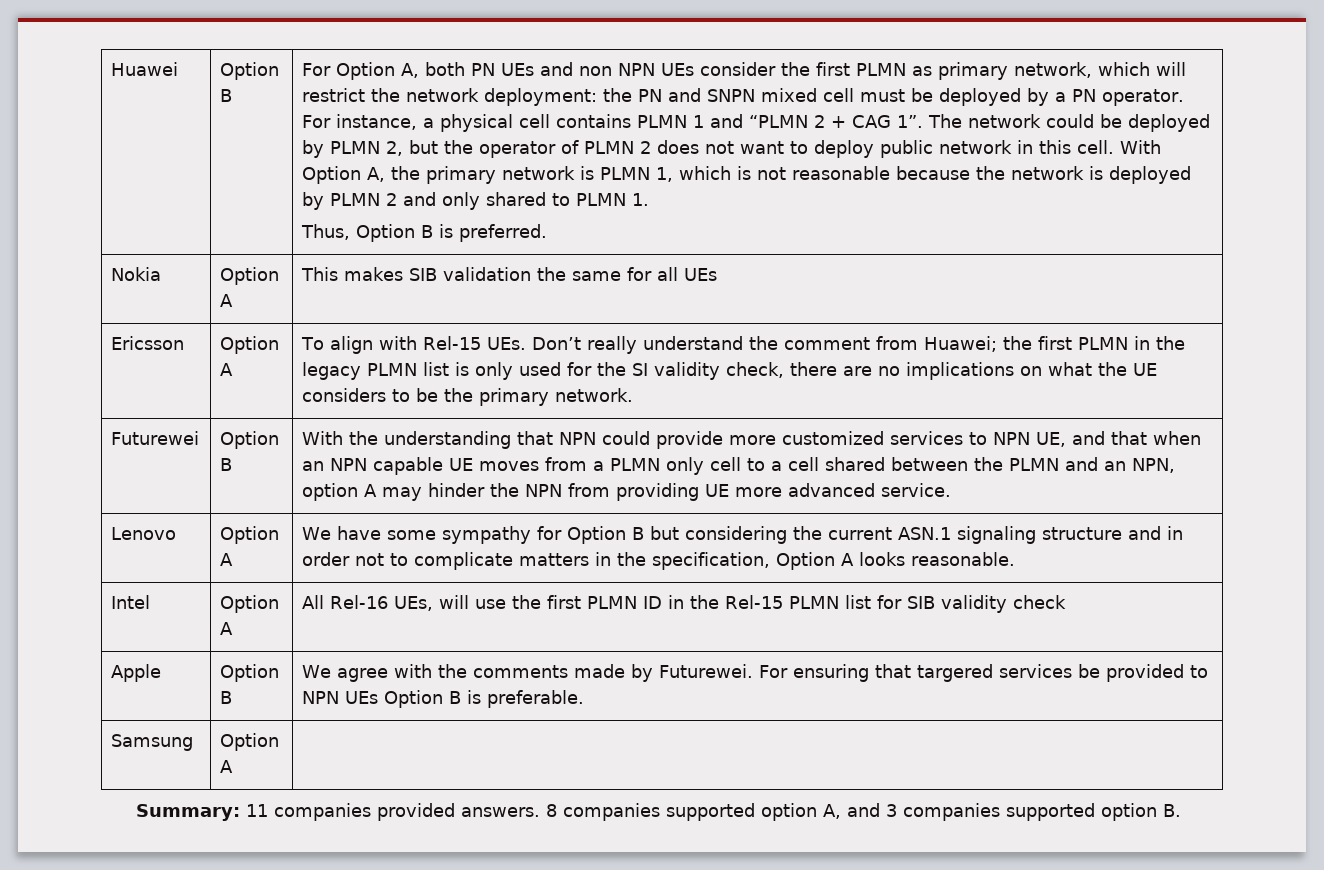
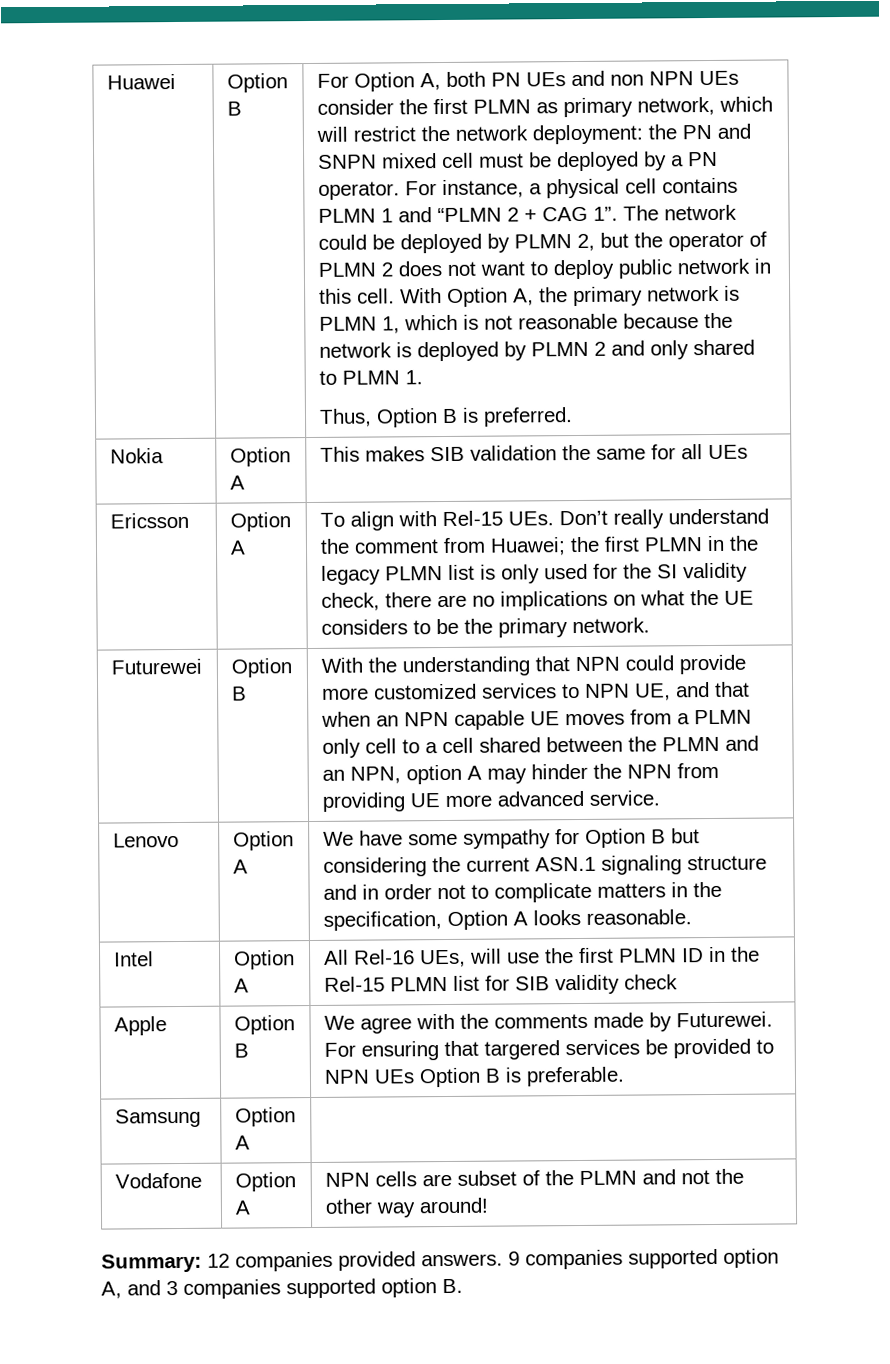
+ Vodafone | Option A | NPN cells are subset of the PLMN and not the other way around!
- Summary: 11 companies provided answers.
+ Summary: 12 companies provided answers.
- 8 companies supported option A, and 3 companies supported option B.
+ 9 companies supported option A, and 3 companies supported option B.

